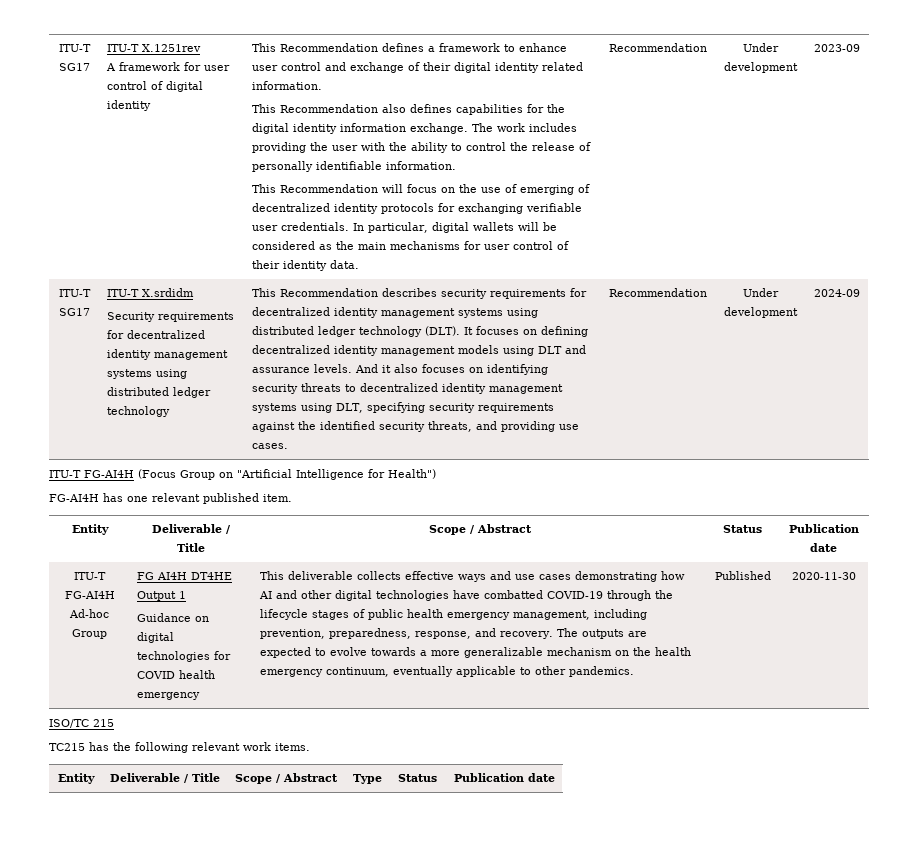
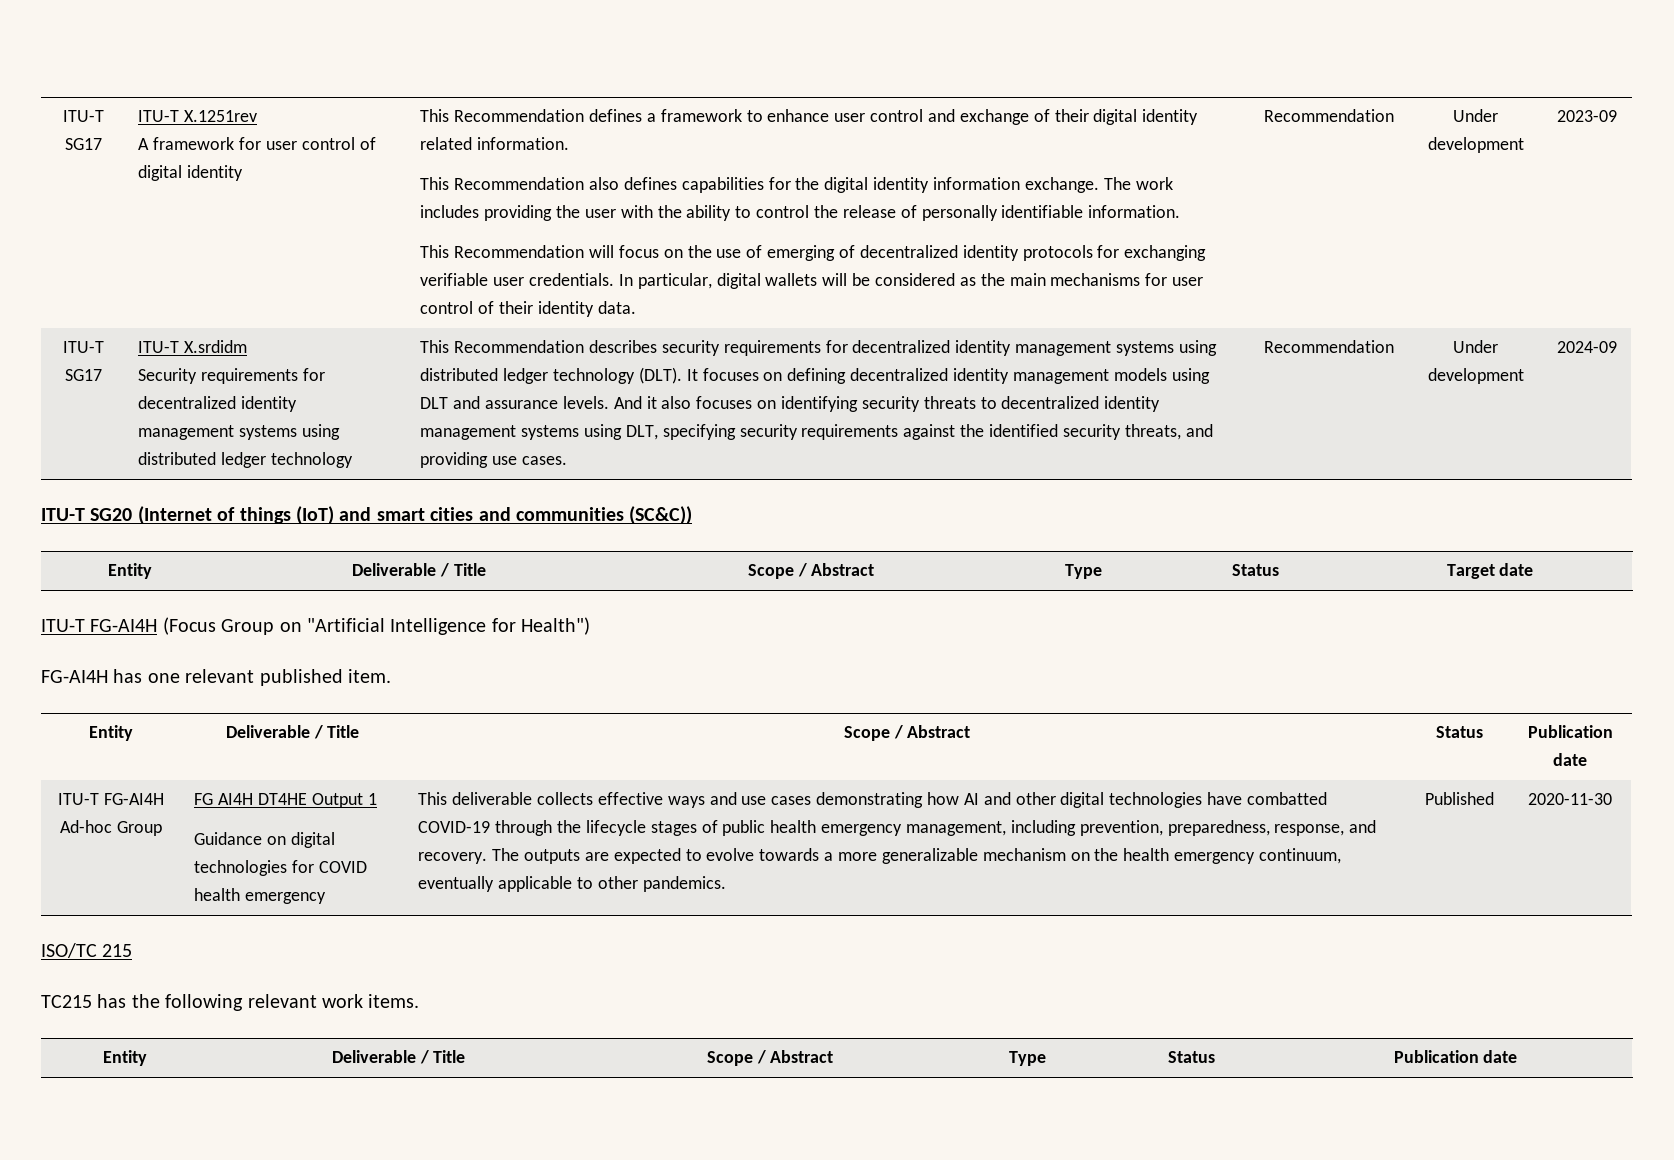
+ ITU-T SG20 (Internet of things (IoT) and smart cities and communities (SC&C))
+ Entity | Deliverable / Title | Scope / Abstract | Type | Status | Target date

